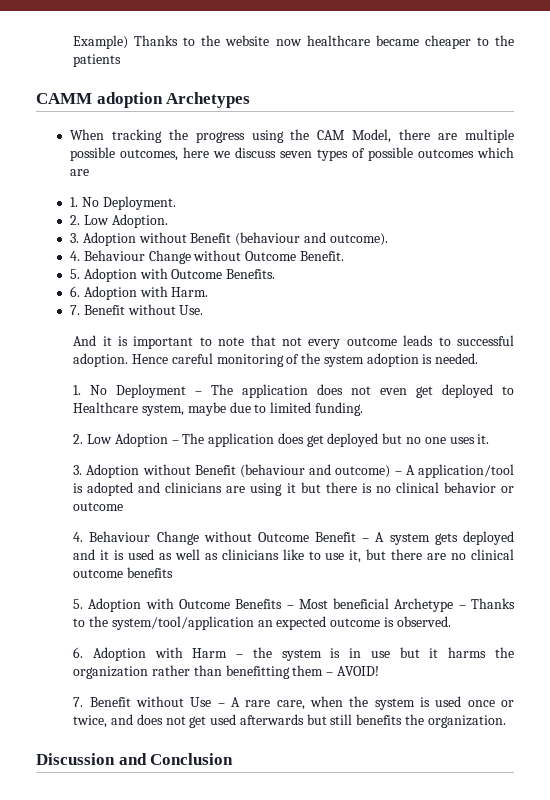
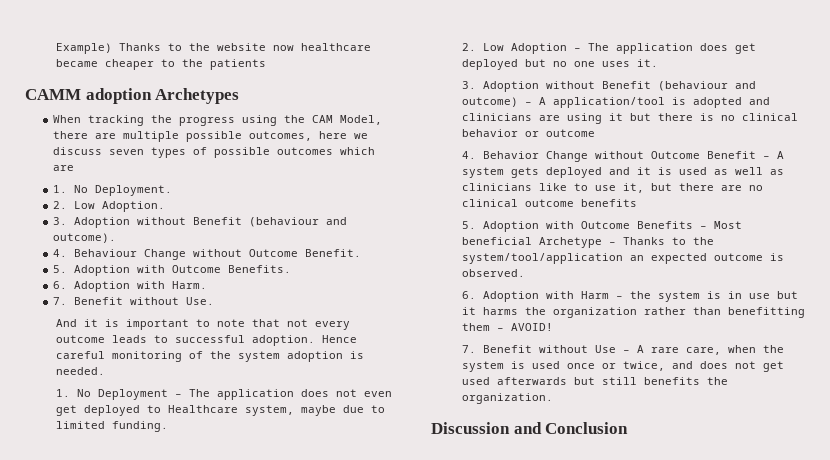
- 4. Behaviour Change without Outcome Benefit – A system gets deployed and it is used as well as clinicians like to use it, but there are no clinical outcome benefits
+ 4. Behavior Change without Outcome Benefit – A system gets deployed and it is used as well as clinicians like to use it, but there are no clinical outcome benefits

